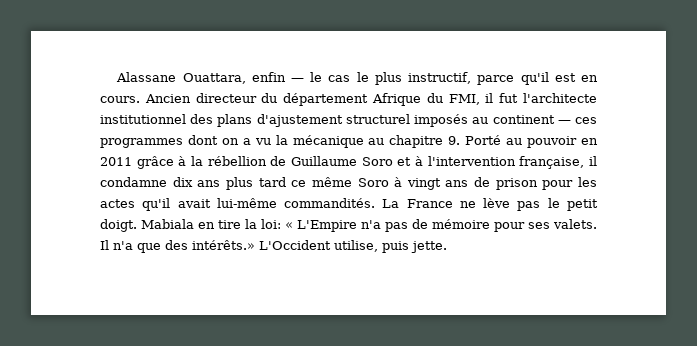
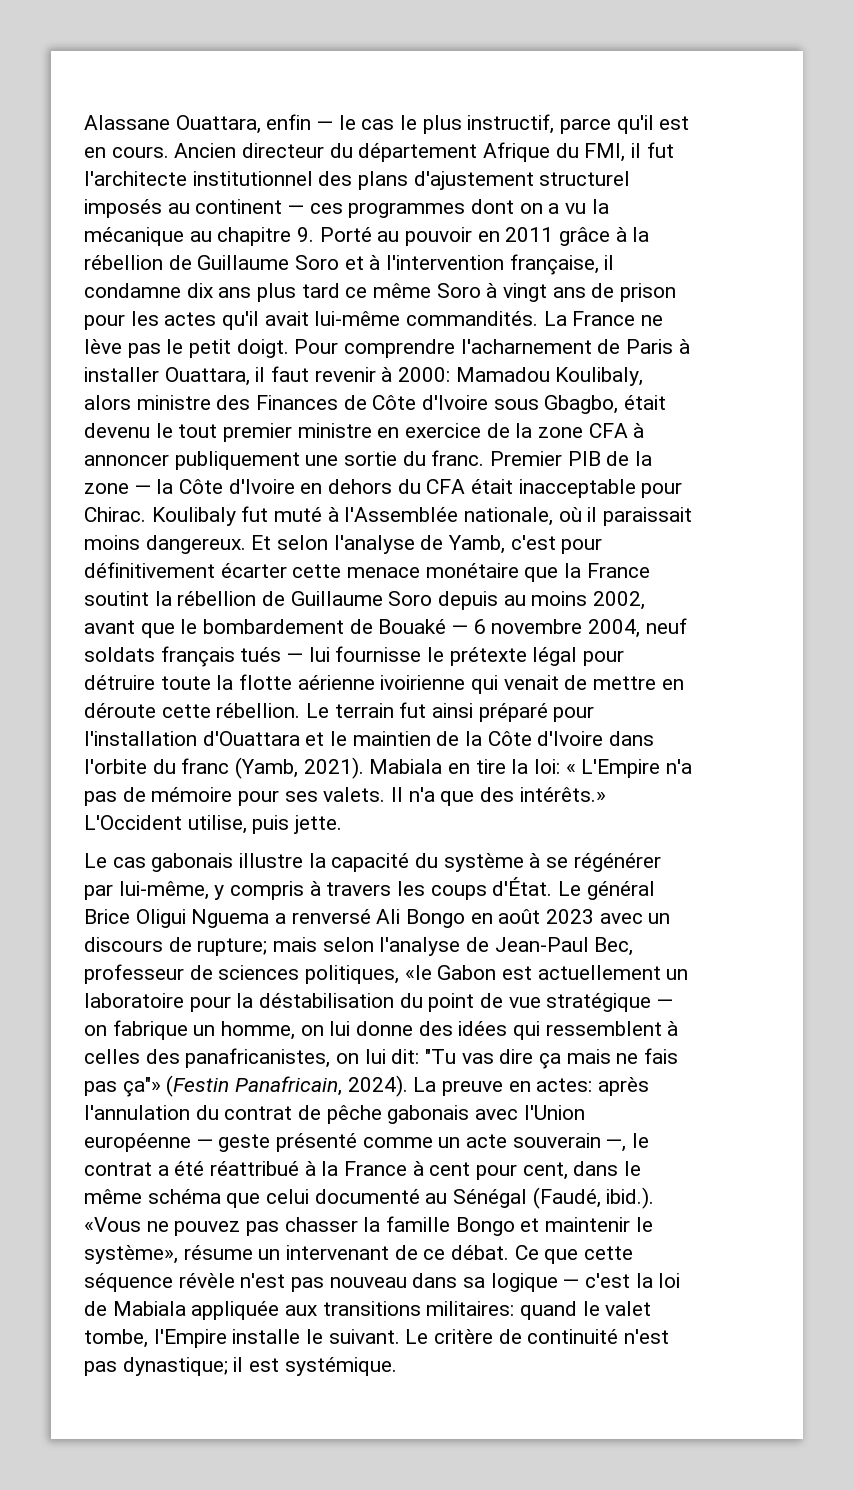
+ Pour comprendre l'acharnement de Paris à installer Ouattara, il faut revenir à 2000: Mamadou Koulibaly, alors ministre des Finances de Côte d'Ivoire sous Gbagbo, était devenu le tout premier ministre en exercice de la zone CFA à annoncer publiquement une sortie du franc. Premier PIB de la zone — la Côte d'Ivoire en dehors du CFA était inacceptable pour Chirac. Koulibaly fut muté à l'Assemblée nationale, où il paraissait moins dangereux. Et selon l'analyse de Yamb, c'est pour définitivement écarter cette menace monétaire que la France soutint la rébellion de Guillaume Soro depuis au moins 2002, avant que le bombardement de Bouaké — 6 novembre 2004, neuf soldats français tués — lui fournisse le prétexte légal pour détruire toute la flotte aérienne ivoirienne qui venait de mettre en déroute cette rébellion. Le terrain fut ainsi préparé pour l'installation d'Ouattara et le maintien de la Côte d'Ivoire dans l'orbite du franc (Yamb, 2021).
+ Le cas gabonais illustre la capacité du système à se régénérer par lui-même, y compris à travers les coups d'État. Le général Brice Oligui Nguema a renversé Ali Bongo en août 2023 avec un discours de rupture; mais selon l'analyse de Jean-Paul Bec, professeur de sciences politiques, «le Gabon est actuellement un laboratoire pour la déstabilisation du point de vue stratégique — on fabrique un homme, on lui donne des idées qui ressemblent à celles des panafricanistes, on lui dit: "Tu vas dire ça mais ne fais pas ça"» (Festin Panafricain, 2024). La preuve en actes: après l'annulation du contrat de pêche gabonais avec l'Union européenne — geste présenté comme un acte souverain —, le contrat a été réattribué à la France à cent pour cent, dans le même schéma que celui documenté au Sénégal (Faudé, ibid.). «Vous ne pouvez pas chasser la famille Bongo et maintenir le système», résume un intervenant de ce débat. Ce que cette séquence révèle n'est pas nouveau dans sa logique — c'est la loi de Mabiala appliquée aux transitions militaires: quand le valet tombe, l'Empire installe le suivant. Le critère de continuité n'est pas dynastique; il est systémique.

